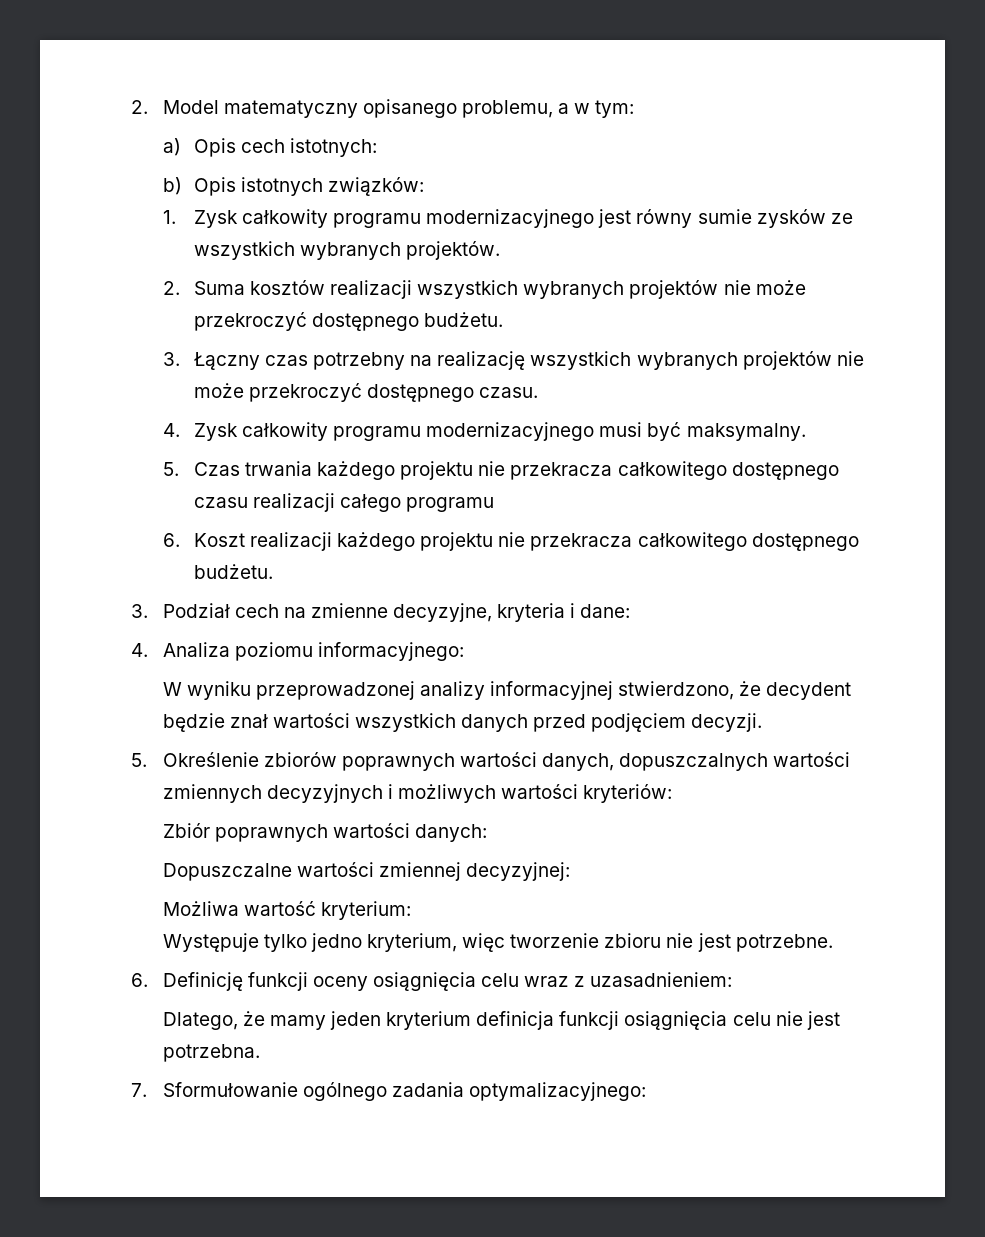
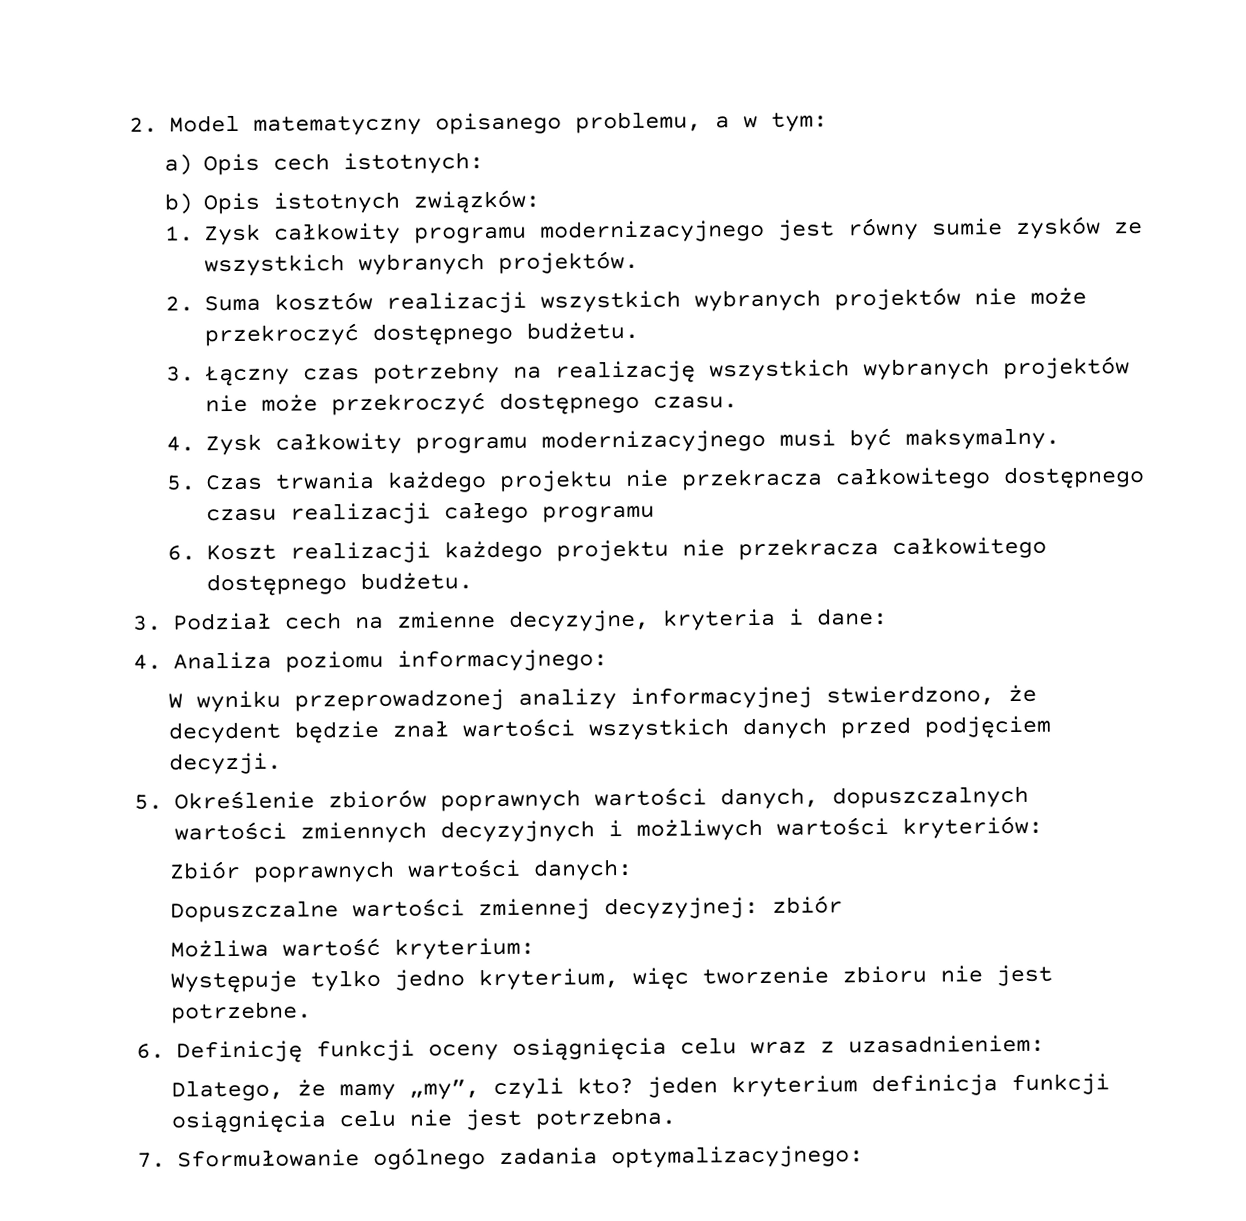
- Dopuszczalne wartości zmiennej decyzyjnej:
+ Dopuszczalne wartości zmiennej decyzyjnej: zbiór
- Dlatego, że mamy jeden kryterium definicja funkcji osiągnięcia celu nie jest potrzebna.
+ Dlatego, że mamy „my”, czyli kto? jeden kryterium definicja funkcji osiągnięcia celu nie jest potrzebna.

